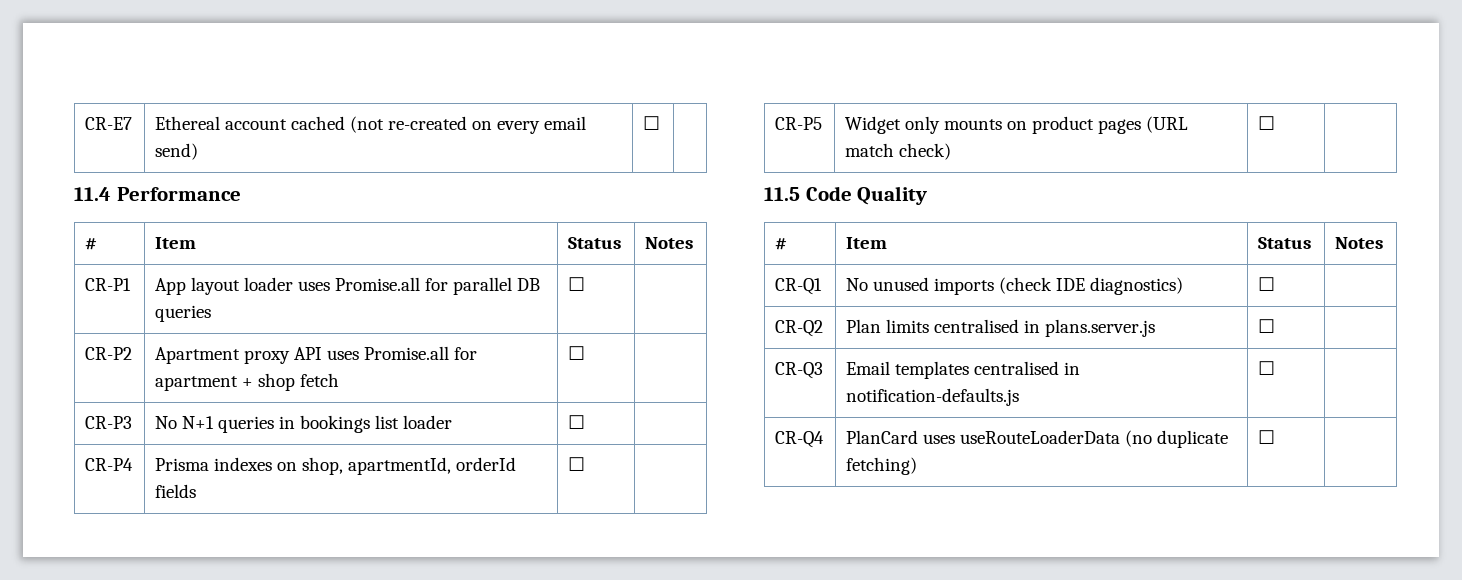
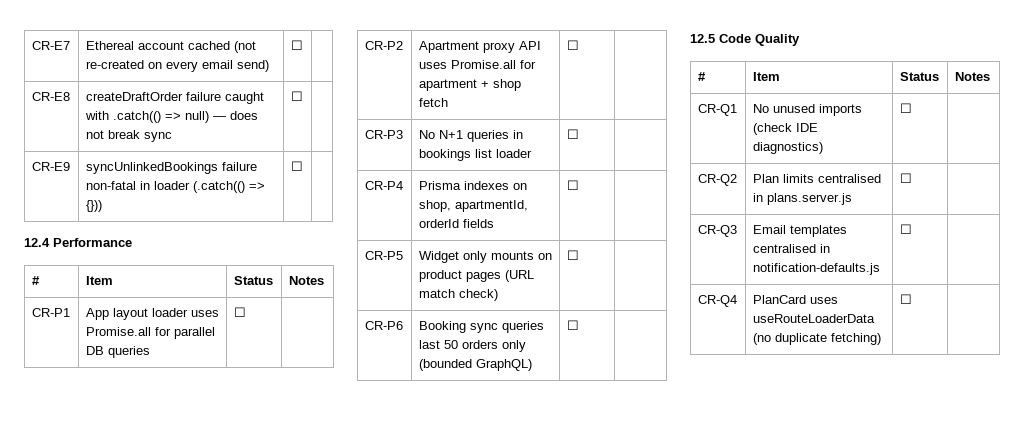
- 11.4 Performance
+ CR-E8 | createDraftOrder failure caught with .catch(() => null) — does not break sync | ☐ |
+ CR-E9 | syncUnlinkedBookings failure non-fatal in loader (.catch(() => {})) | ☐ |
+ 12.4 Performance
- 11.5 Code Quality
+ CR-P6 | Booking sync queries last 50 orders only (bounded GraphQL) | ☐ |
+ 12.5 Code Quality

